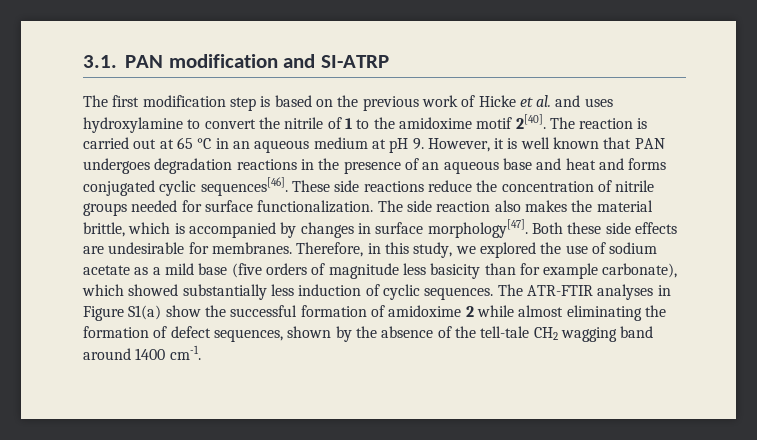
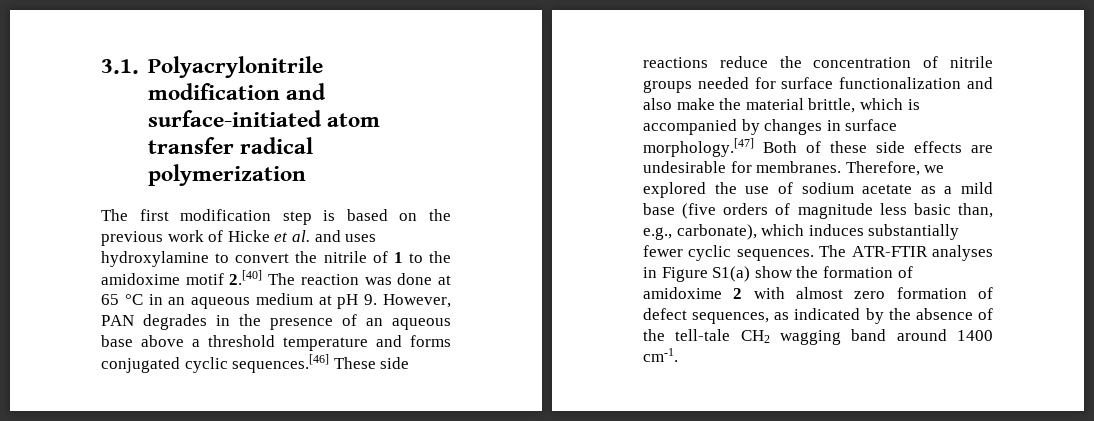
- 3.1. PAN modification and SI-ATRP
+ 3.1. Polyacrylonitrile modification and surface-initiated atom transfer radical polymerization
- The first modification step is based on the previous work of Hicke et al. and uses hydroxylamine to convert the nitrile of 1 to the amidoxime motif 2[40]. The reaction is carried out at 65 °C in an aqueous medium at pH 9. However, it is well known that PAN undergoes degradation reactions in the presence of an aqueous base and heat and forms conjugated cyclic sequences[46]. These side reactions reduce the concentration of nitrile groups needed for surface functionalization. The side reaction also makes the material brittle, which is accompanied by changes in surface morphology[47]. Both these side effects are undesirable for membranes.
+ The first modification step is based on the previous work of Hicke et al. and uses hydroxylamine to convert the nitrile of 1 to the amidoxime motif 2.[40] The reaction was done at 65 °C in an aqueous medium at pH 9. However, PAN degrades in the presence of an aqueous base above a threshold temperature and forms conjugated cyclic sequences.[46] These side reactions reduce the concentration of nitrile groups needed for surface functionalization and also make the material brittle, which is accompanied by changes in surface morphology.[47] Both of these side effects are undesirable for membranes.
- Therefore, in this study, we explored the use of sodium acetate as a mild base (five orders of magnitude less basicity than for example carbonate), which showed substantially less induction of cyclic sequences.
+ Therefore, we explored the use of sodium acetate as a mild base (five orders of magnitude less basic than, e.g., carbonate), which induces substantially fewer cyclic sequences.
- The ATR-FTIR analyses in Figure S1(a) show the successful formation of amidoxime 2 while almost eliminating the formation of defect sequences, shown by the absence of the tell-tale CH2 wagging band around 1400 cm-1.
+ The ATR-FTIR analyses in Figure S1(a) show the formation of amidoxime 2 with almost zero formation of defect sequences, as indicated by the absence of the tell-tale CH2 wagging band around 1400 cm-1.

